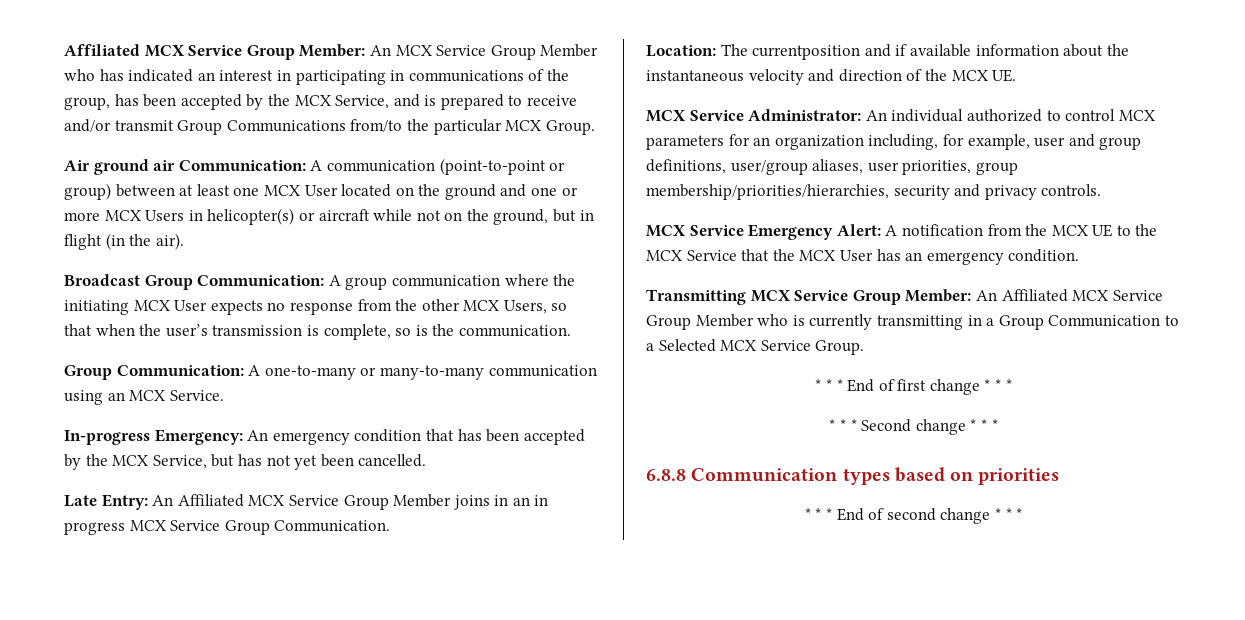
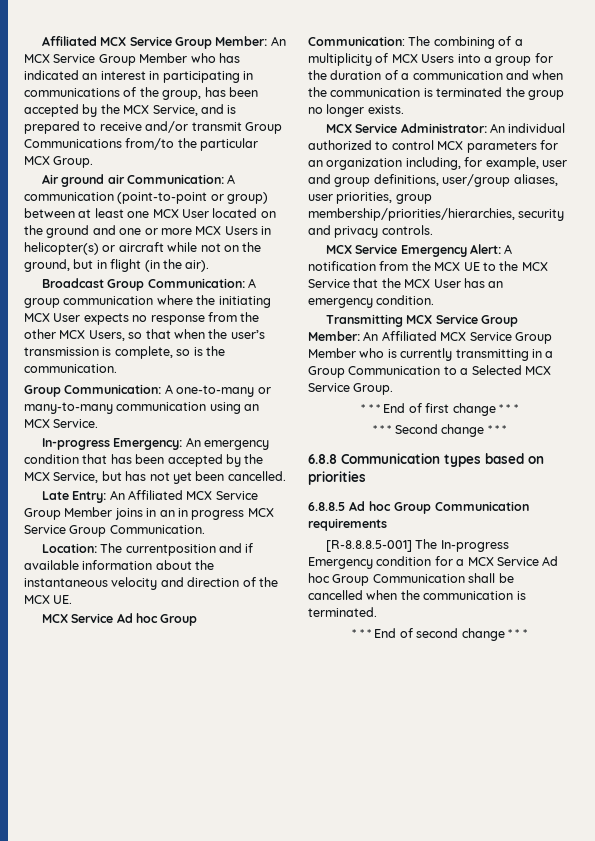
+ MCX Service Ad hoc Group Communication: The combining of a multiplicity of MCX Users into a group for the duration of a communication and when the communication is terminated the group no longer exists.
+ 6.8.8.5 Ad hoc Group Communication requirements
+ [R-8.8.8.5-001] The In-progress Emergency condition for a MCX Service Ad hoc Group Communication shall be cancelled when the communication is terminated.

